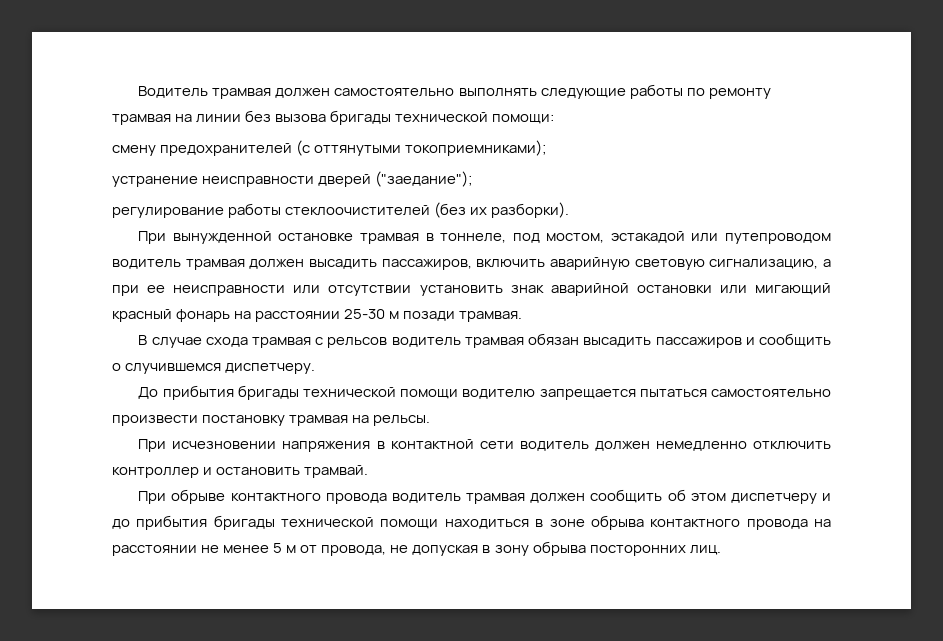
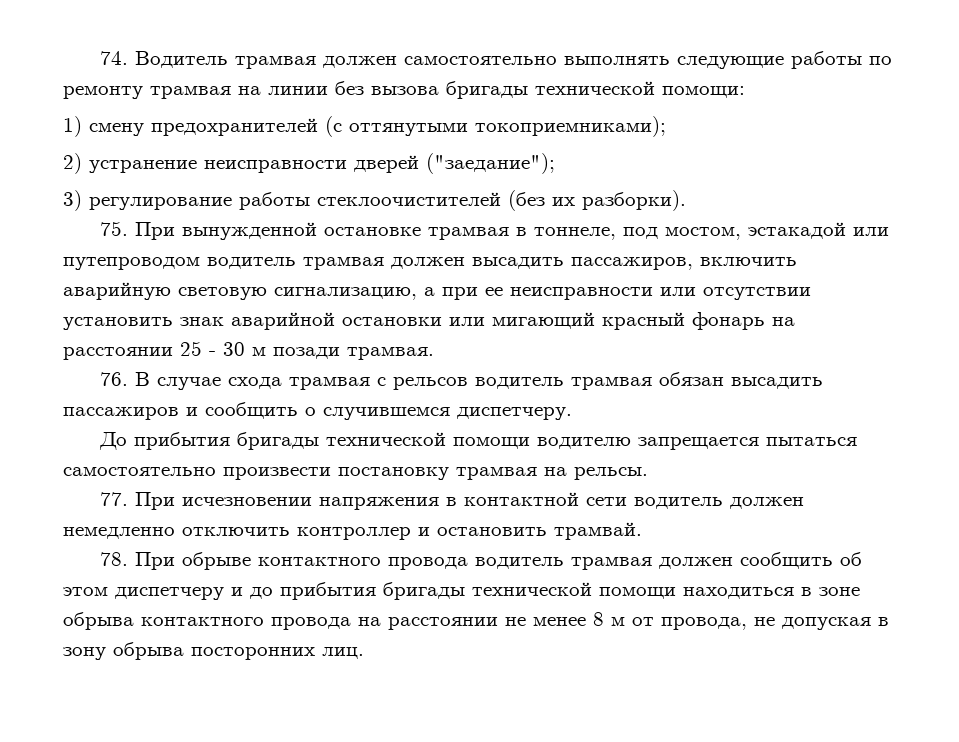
- Водитель трамвая должен самостоятельно выполнять следующие работы по ремонту трамвая на линии без вызова бригады технической помощи:
+ 74. Водитель трамвая должен самостоятельно выполнять следующие работы по ремонту трамвая на линии без вызова бригады технической помощи:
- смену предохранителей (с оттянутыми токоприемниками);
+ 1) смену предохранителей (с оттянутыми токоприемниками);
- устранение неисправности дверей ("заедание");
+ 2) устранение неисправности дверей ("заедание");
- регулирование работы стеклоочистителей (без их разборки).
+ 3) регулирование работы стеклоочистителей (без их разборки).
- При вынужденной остановке трамвая в тоннеле, под мостом, эстакадой или путепроводом водитель трамвая должен высадить пассажиров, включить аварийную световую сигнализацию, а при ее неисправности или отсутствии установить знак аварийной остановки или мигающий красный фонарь на расстоянии 25-30 м позади трамвая.
+ 75. При вынужденной остановке трамвая в тоннеле, под мостом, эстакадой или путепроводом водитель трамвая должен высадить пассажиров, включить аварийную световую сигнализацию, а при ее неисправности или отсутствии установить знак аварийной остановки или мигающий красный фонарь на расстоянии 25 - 30 м позади трамвая.
- В случае схода трамвая с рельсов водитель трамвая обязан высадить пассажиров и сообщить о случившемся диспетчеру.
+ 76. В случае схода трамвая с рельсов водитель трамвая обязан высадить пассажиров и сообщить о случившемся диспетчеру.
- При исчезновении напряжения в контактной сети водитель должен немедленно отключить контроллер и остановить трамвай.
+ 77. При исчезновении напряжения в контактной сети водитель должен немедленно отключить контроллер и остановить трамвай.
- При обрыве контактного провода водитель трамвая должен сообщить об этом диспетчеру и до прибытия бригады технической помощи находиться в зоне обрыва контактного провода на расстоянии не менее 5 м от провода, не допуская в зону обрыва посторонних лиц.
+ 78. При обрыве контактного провода водитель трамвая должен сообщить об этом диспетчеру и до прибытия бригады технической помощи находиться в зоне обрыва контактного провода на расстоянии не менее 8 м от провода, не допуская в зону обрыва посторонних лиц.

